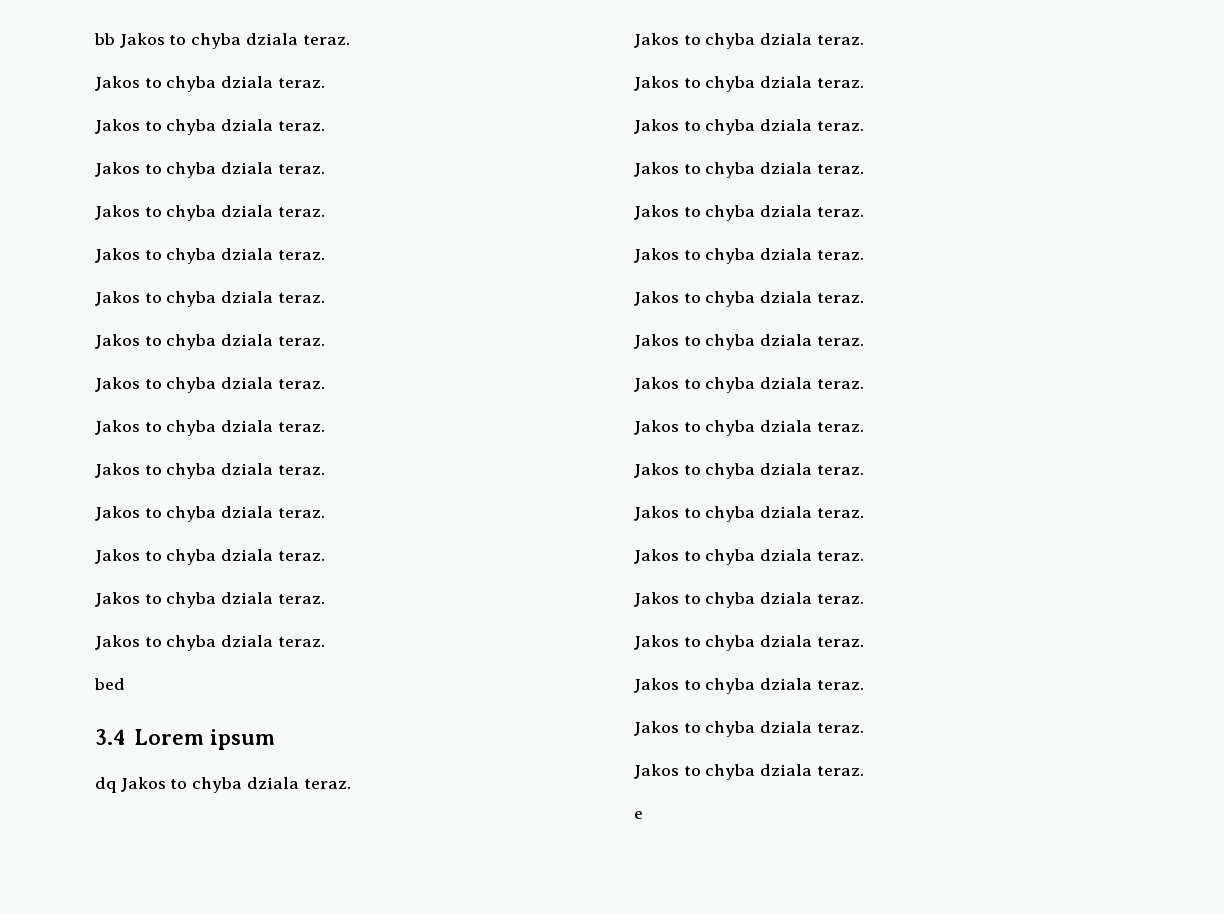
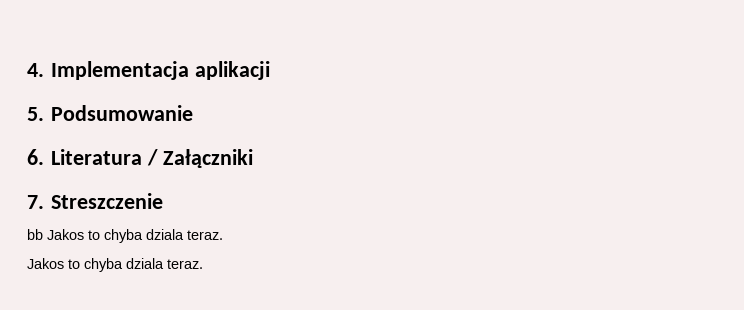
+ 4. Implementacja aplikacji
+ 5. Podsumowanie
+ 6. Literatura / Załączniki
+ 7. Streszczenie
  bb Jakos to chyba dziala teraz.
  Jakos to chyba dziala teraz.
- Jakos to chyba dziala teraz.
- Jakos to chyba dziala teraz.
- Jakos to chyba dziala teraz.
- Jakos to chyba dziala teraz.
- Jakos to chyba dziala teraz.
- Jakos to chyba dziala teraz.
- Jakos to chyba dziala teraz.
- Jakos to chyba dziala teraz.
- Jakos to chyba dziala teraz.
- Jakos to chyba dziala teraz.
- Jakos to chyba dziala teraz.
- Jakos to chyba dziala teraz.
- Jakos to chyba dziala teraz.
- bed
- 3.4 Lorem ipsum
- dq Jakos to chyba dziala teraz.
- Jakos to chyba dziala teraz.
- Jakos to chyba dziala teraz.
- Jakos to chyba dziala teraz.
- Jakos to chyba dziala teraz.
- Jakos to chyba dziala teraz.
- Jakos to chyba dziala teraz.
- Jakos to chyba dziala teraz.
- Jakos to chyba dziala teraz.
- Jakos to chyba dziala teraz.
- Jakos to chyba dziala teraz.
- Jakos to chyba dziala teraz.
- Jakos to chyba dziala teraz.
- Jakos to chyba dziala teraz.
- Jakos to chyba dziala teraz.
- Jakos to chyba dziala teraz.
- Jakos to chyba dziala teraz.
- Jakos to chyba dziala teraz.
- Jakos to chyba dziala teraz.
- e

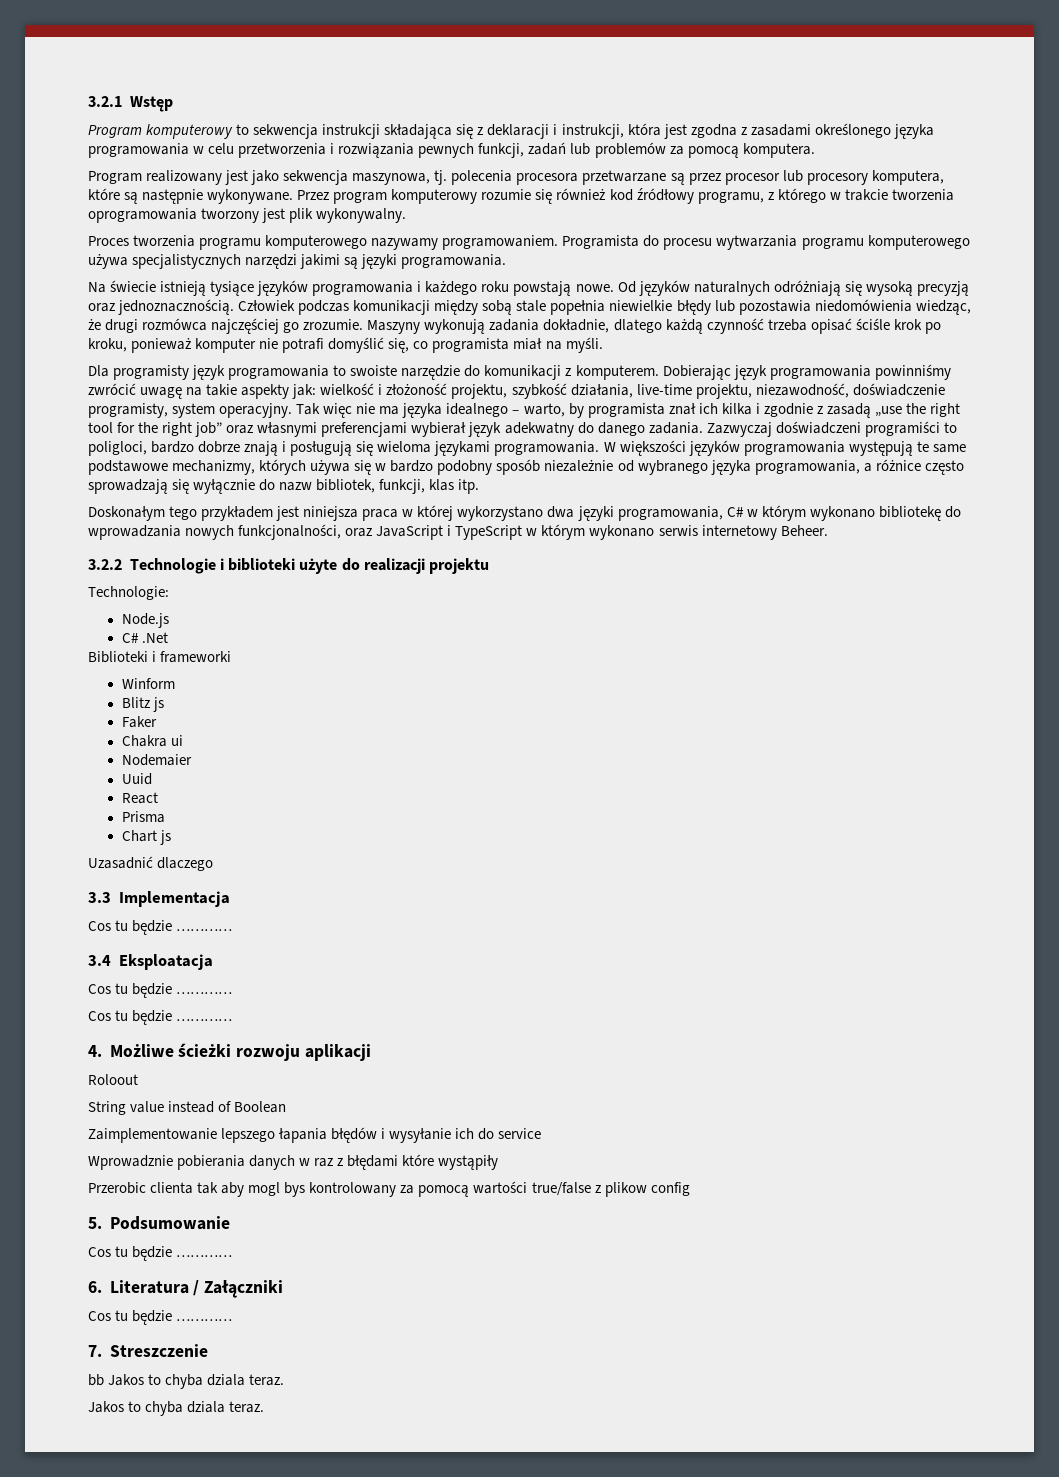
- 4. Implementacja aplikacji
+ 3.2.1 Wstęp
+ Program komputerowy to sekwencja instrukcji składająca się z deklaracji i instrukcji, która jest zgodna z zasadami określonego języka programowania w celu przetworzenia i rozwiązania pewnych funkcji, zadań lub problemów za pomocą komputera.
+ Program realizowany jest jako sekwencja maszynowa, tj. polecenia procesora przetwarzane są przez procesor lub procesory komputera, które są następnie wykonywane. Przez program komputerowy rozumie się również kod źródłowy programu, z którego w trakcie tworzenia oprogramowania tworzony jest plik wykonywalny.
+ Proces tworzenia programu komputerowego nazywamy programowaniem. Programista do procesu wytwarzania programu komputerowego używa specjalistycznych narzędzi jakimi są języki programowania.
+ Na świecie istnieją tysiące języków programowania i każdego roku powstają nowe. Od języków naturalnych odróżniają się wysoką precyzją oraz jednoznacznością. Człowiek podczas komunikacji między sobą stale popełnia niewielkie błędy lub pozostawia niedomówienia wiedząc, że drugi rozmówca najczęściej go zrozumie. Maszyny wykonują zadania dokładnie, dlatego każdą czynność trzeba opisać ściśle krok po kroku, ponieważ komputer nie potrafi domyślić się, co programista miał na myśli.
+ Dla programisty język programowania to swoiste narzędzie do komunikacji z komputerem. Dobierając język programowania powinniśmy zwrócić uwagę na takie aspekty jak: wielkość i złożoność projektu, szybkość działania, live-time projektu, niezawodność, doświadczenie programisty, system operacyjny. Tak więc nie ma języka idealnego – warto, by programista znał ich kilka i zgodnie z zasadą „use the right tool for the right job” oraz własnymi preferencjami wybierał język adekwatny do danego zadania. Zazwyczaj doświadczeni programiści to poligloci, bardzo dobrze znają i posługują się wieloma językami programowania. W większości języków programowania występują te same podstawowe mechanizmy, których używa się w bardzo podobny sposób niezależnie od wybranego języka programowania, a różnice często sprowadzają się wyłącznie do nazw bibliotek, funkcji, klas itp.
+ Doskonałym tego przykładem jest niniejsza praca w której wykorzystano dwa języki programowania, C# w którym wykonano bibliotekę do wprowadzania nowych funkcjonalności, oraz JavaScript i TypeScript w którym wykonano serwis internetowy Beheer.
+ 3.2.2 Technologie i biblioteki użyte do realizacji projektu
+ Technologie:
+ Node.js
+ C# .Net
+ Biblioteki i frameworki
+ Winform
+ Blitz js
+ Faker
+ Chakra ui
+ Nodemaier
+ Uuid
+ React
+ Prisma
+ Chart js
+ Uzasadnić dlaczego
+ 3.3 Implementacja
+ Cos tu będzie …………
+ 3.4 Eksploatacja
+ Cos tu będzie …………
+ Cos tu będzie …………
+ 4. Możliwe ścieżki rozwoju aplikacji
+ Roloout
+ String value instead of Boolean
+ Zaimplementowanie lepszego łapania błędów i wysyłanie ich do service
+ Wprowadznie pobierania danych w raz z błędami które wystąpiły
+ Przerobic clienta tak aby mogl bys kontrolowany za pomocą wartości true/false z plikow config
  5. Podsumowanie
+ Cos tu będzie …………
  6. Literatura / Załączniki
+ Cos tu będzie …………

